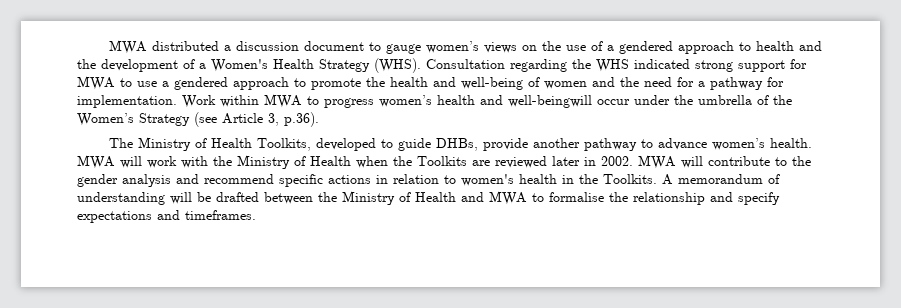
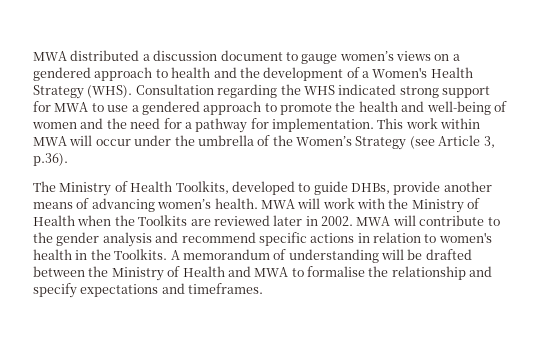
- MWA distributed a discussion document to gauge women’s views on the use of a gendered approach to health and the development of a Women's Health Strategy (WHS).
+ MWA distributed a discussion document to gauge women’s views on a gendered approach to health and the development of a Women's Health Strategy (WHS).
- Work within MWA to progress women’s health and well-beingwill occur under the umbrella of the Women’s Strategy (see Article 3, p.36).
+ This work within MWA will occur under the umbrella of the Women’s Strategy (see Article 3, p.36).
- The Ministry of Health Toolkits, developed to guide DHBs, provide another pathway to advance women’s health.
+ The Ministry of Health Toolkits, developed to guide DHBs, provide another means of advancing women’s health.

